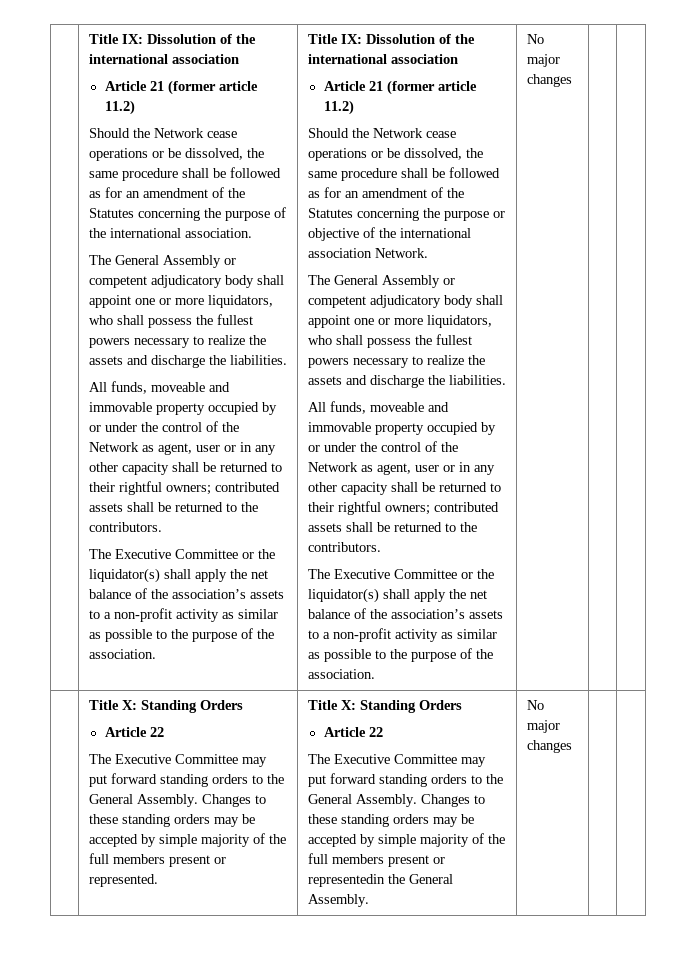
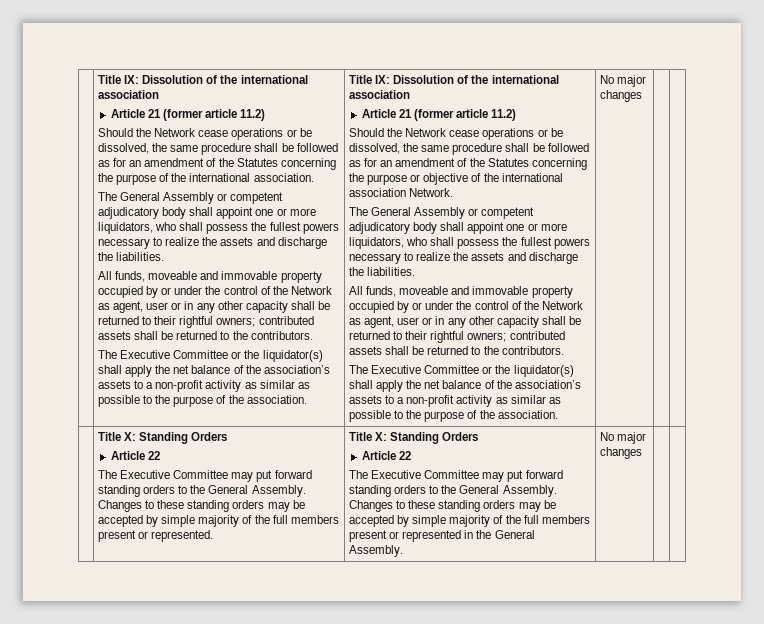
- Changes to these standing orders may be accepted by simple majority of the full members present or representedin the General Assembly.
+ Changes to these standing orders may be accepted by simple majority of the full members present or represented in the General Assembly.

